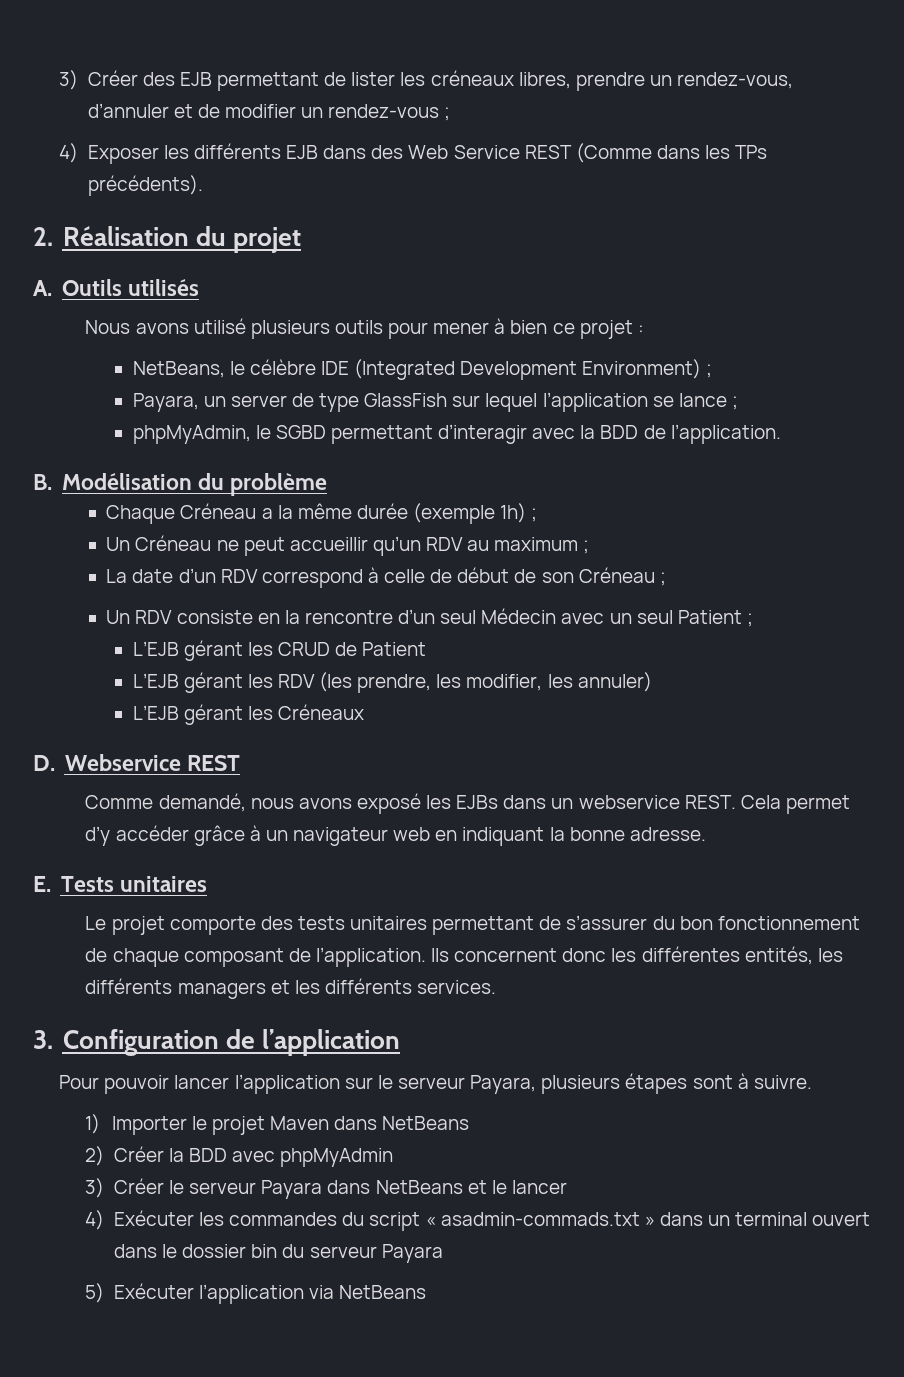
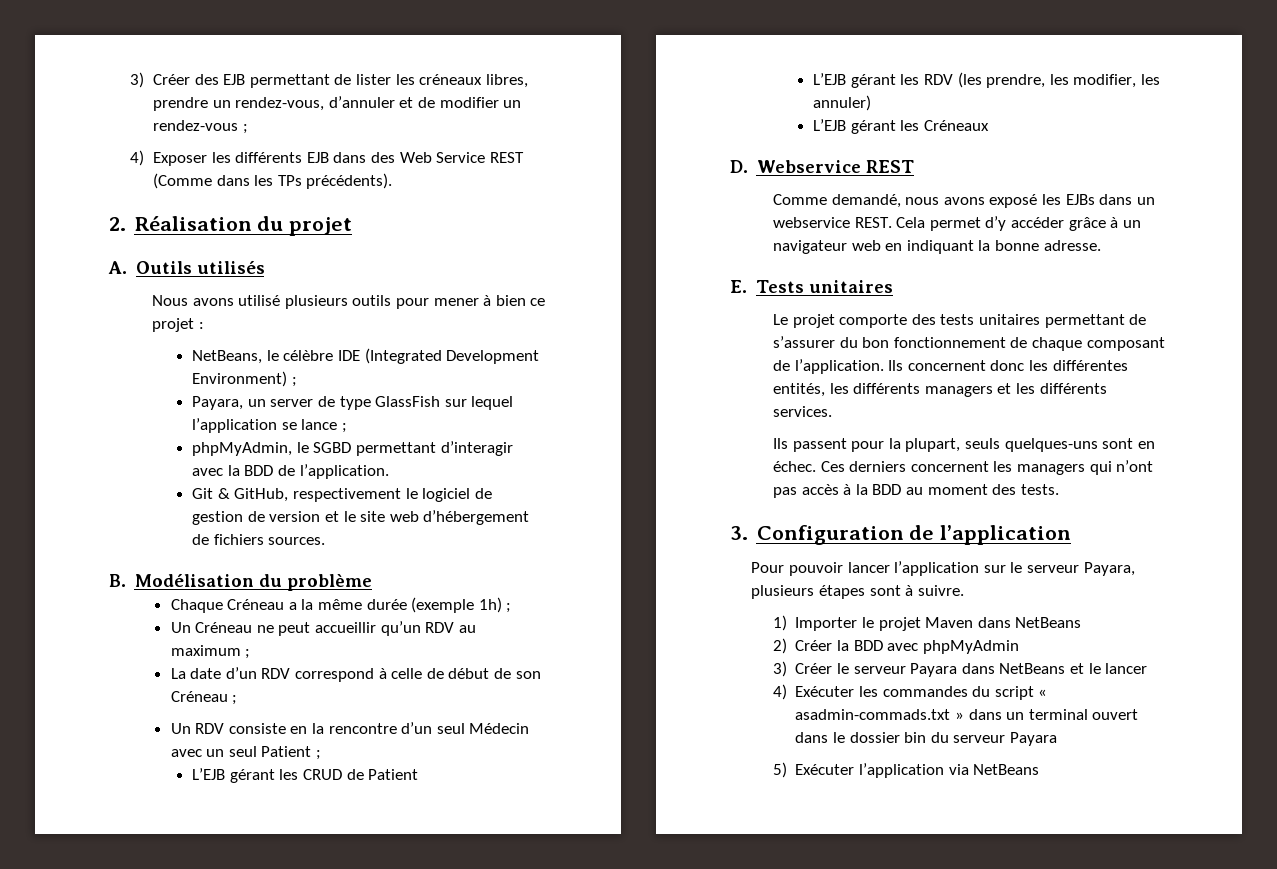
+ Git & GitHub, respectivement le logiciel de gestion de version et le site web d’hébergement de fichiers sources.
+ Ils passent pour la plupart, seuls quelques-uns sont en échec. Ces derniers concernent les managers qui n’ont pas accès à la BDD au moment des tests.

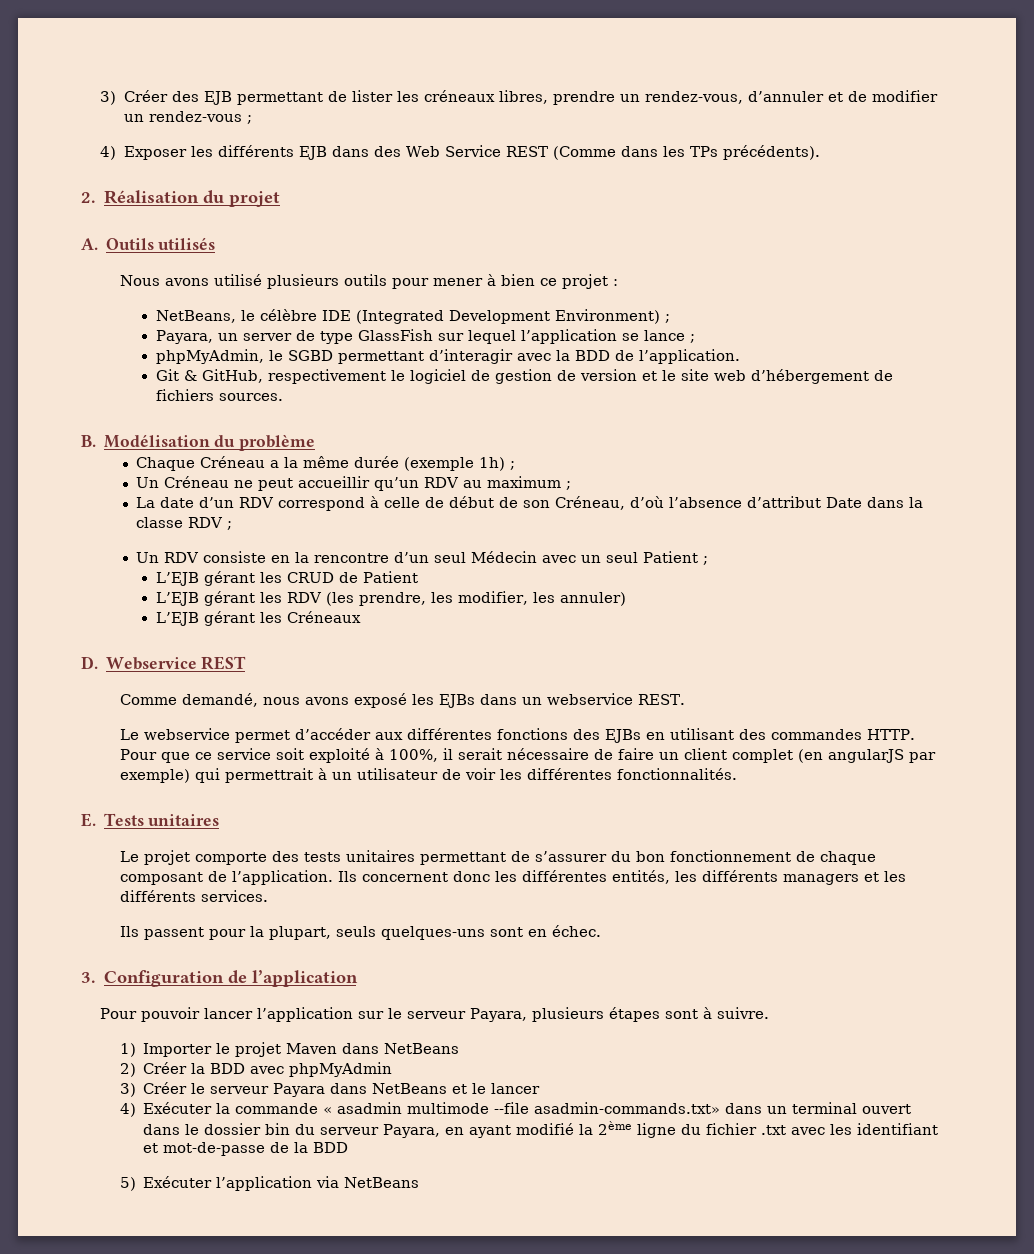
- La date d’un RDV correspond à celle de début de son Créneau ;
+ La date d’un RDV correspond à celle de début de son Créneau, d’où l’absence d’attribut Date dans la classe RDV ;
- Comme demandé, nous avons exposé les EJBs dans un webservice REST. Cela permet d’y accéder grâce à un navigateur web en indiquant la bonne adresse.
+ Comme demandé, nous avons exposé les EJBs dans un webservice REST.
+ Le webservice permet d’accéder aux différentes fonctions des EJBs en utilisant des commandes HTTP. Pour que ce service soit exploité à 100%, il serait nécessaire de faire un client complet (en angularJS par exemple) qui permettrait à un utilisateur de voir les différentes fonctionnalités.
- Ces derniers concernent les managers qui n’ont pas accès à la BDD au moment des tests.
- 4) Exécuter les commandes du script « asadmin-commads.txt » dans un terminal ouvert dans le dossier bin du serveur Payara
+ 4) Exécuter la commande « asadmin multimode --file asadmin-commands.txt» dans un terminal ouvert dans le dossier bin du serveur Payara, en ayant modifié la 2ème ligne du fichier .txt avec les identifiant et mot-de-passe de la BDD

